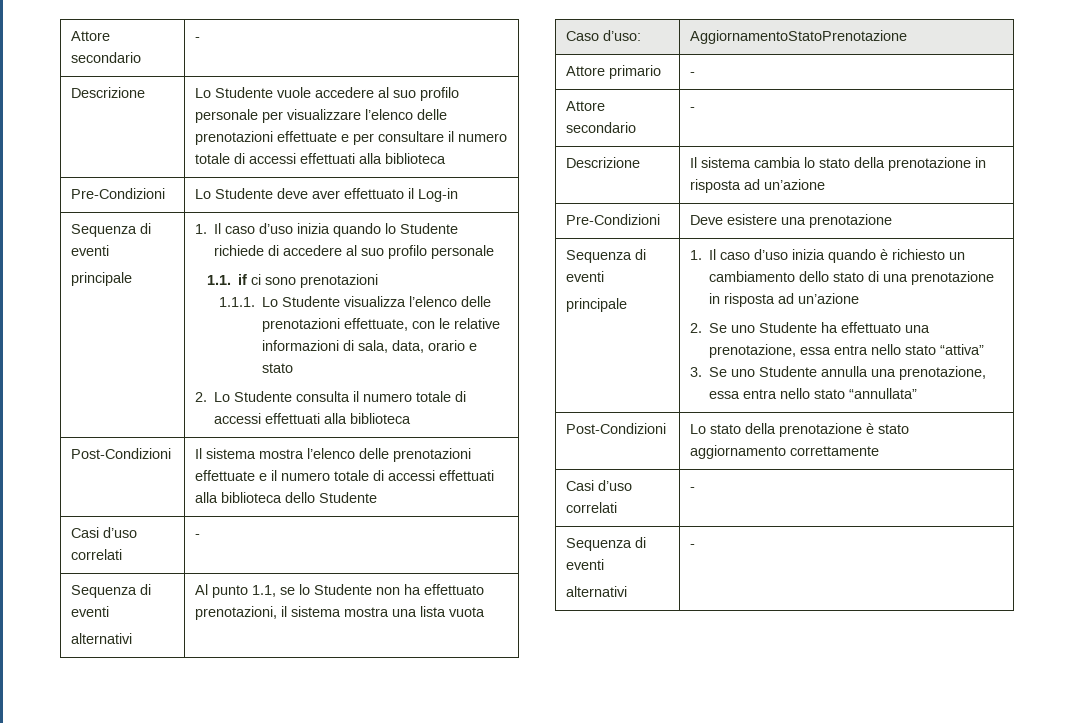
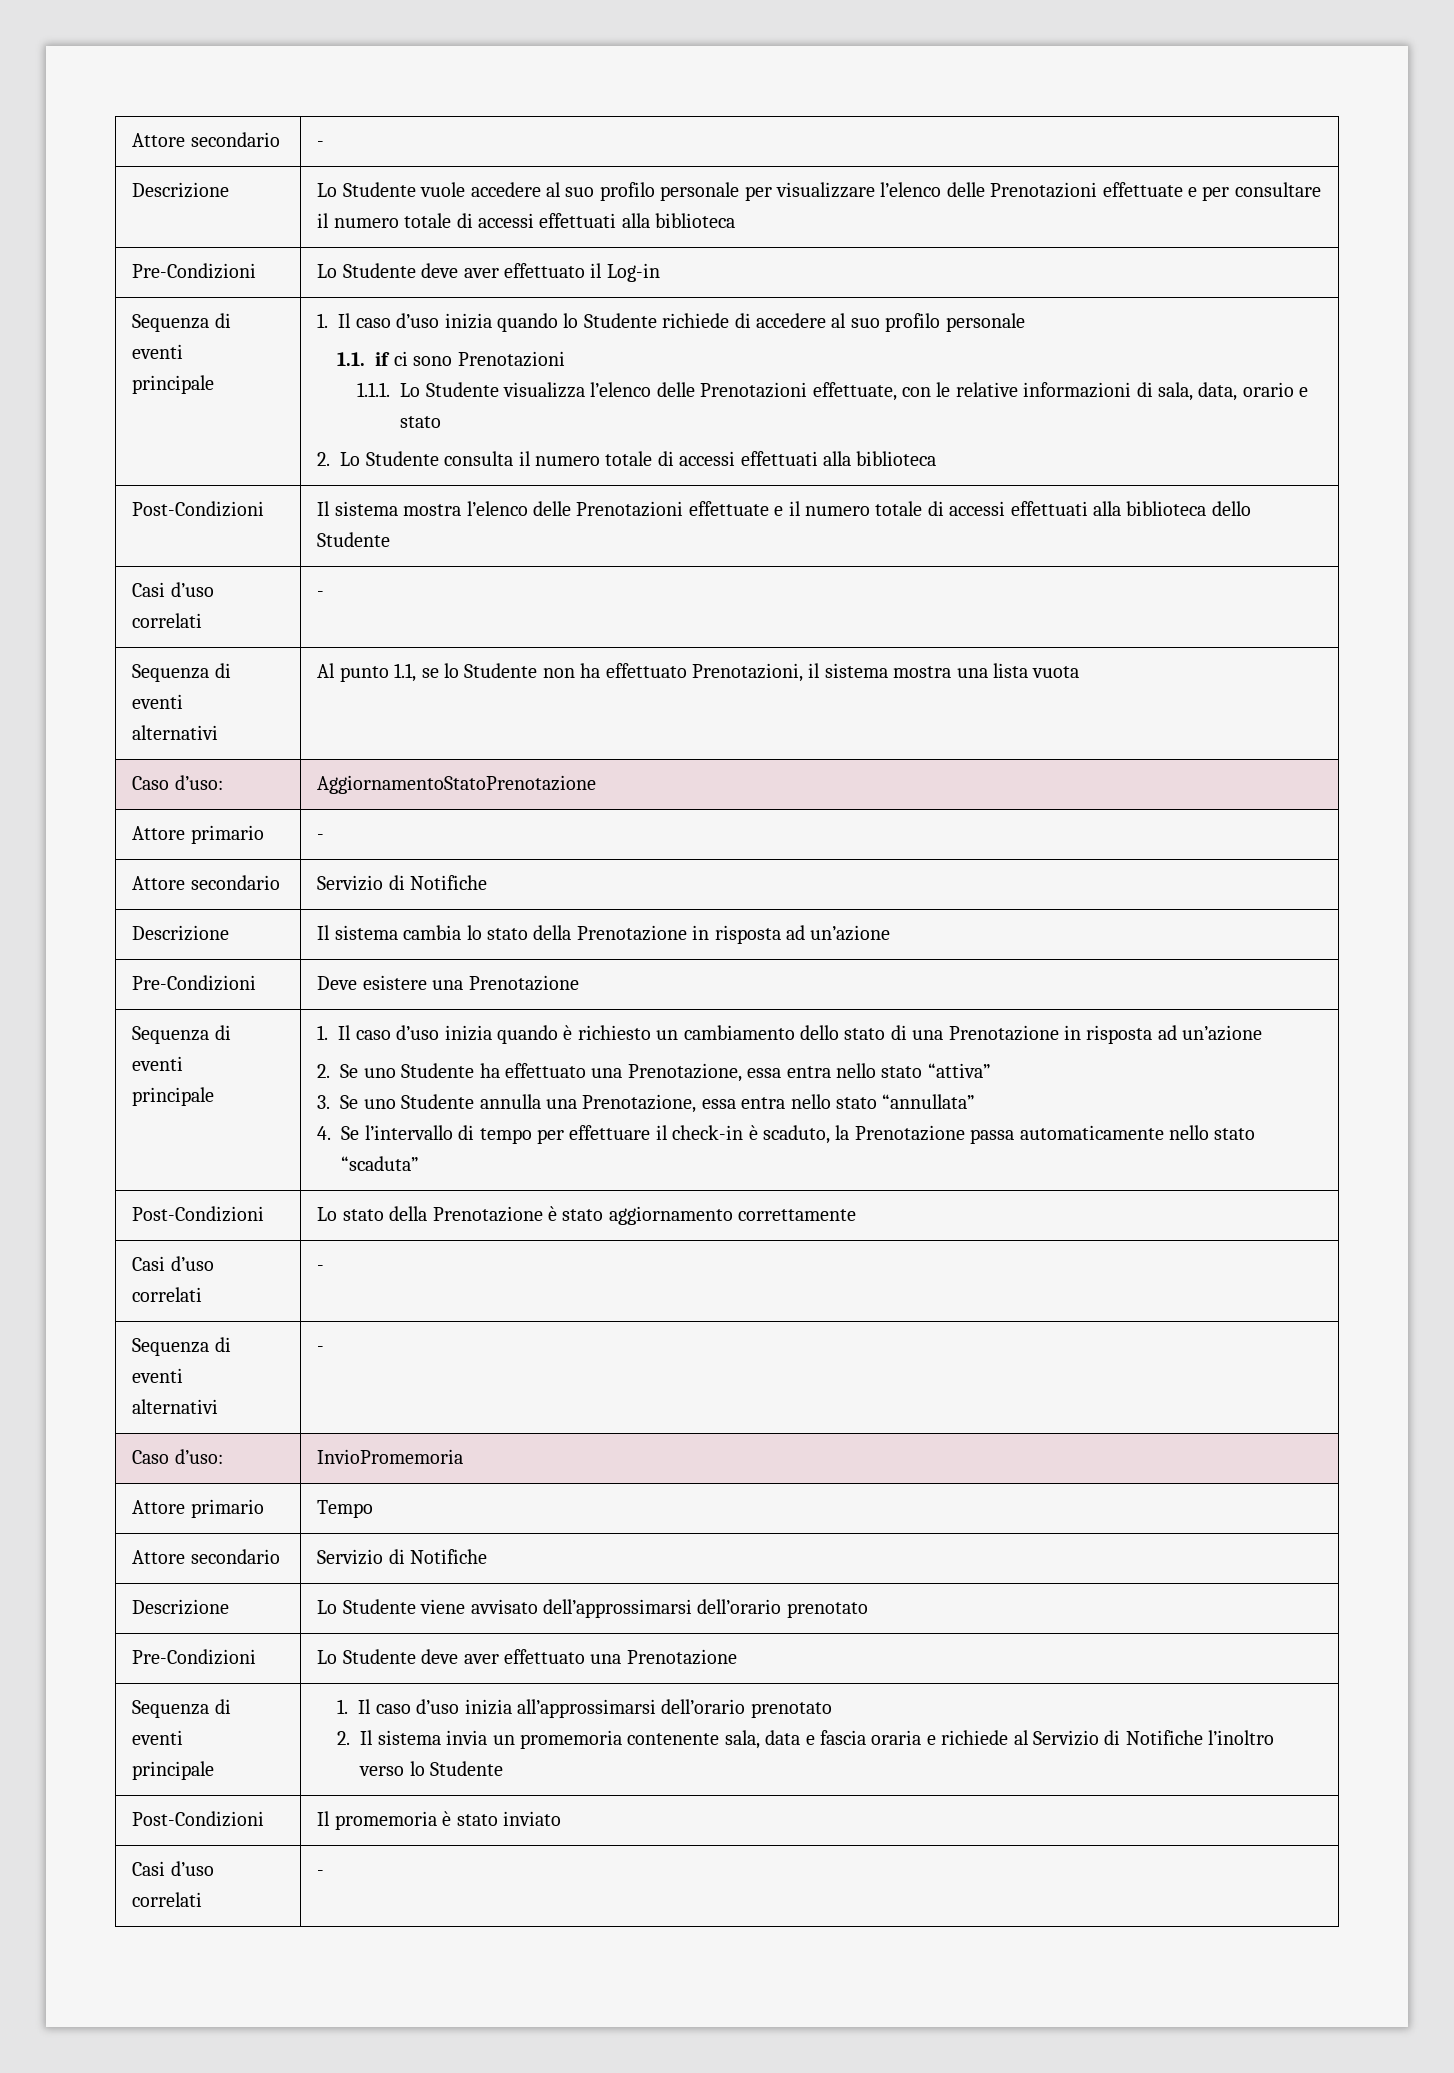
- Descrizione | Lo Studente vuole accedere al suo profilo personale per visualizzare l’elenco delle prenotazioni effettuate e per consultare il numero totale di accessi effettuati alla biblioteca
+ Descrizione | Lo Studente vuole accedere al suo profilo personale per visualizzare l’elenco delle Prenotazioni effettuate e per consultare il numero totale di accessi effettuati alla biblioteca
- 1.1. if ci sono prenotazioni
+ 1.1. if ci sono Prenotazioni
- 1.1.1. Lo Studente visualizza l’elenco delle prenotazioni effettuate, con le relative informazioni di sala, data, orario e stato
+ 1.1.1. Lo Studente visualizza l’elenco delle Prenotazioni effettuate, con le relative informazioni di sala, data, orario e stato
- Post-Condizioni | Il sistema mostra l’elenco delle prenotazioni effettuate e il numero totale di accessi effettuati alla biblioteca dello Studente
+ Post-Condizioni | Il sistema mostra l’elenco delle Prenotazioni effettuate e il numero totale di accessi effettuati alla biblioteca dello Studente
  Casi d’uso correlati | -
  Sequenza di eventi
- alternativi | Al punto 1.1, se lo Studente non ha effettuato prenotazioni, il sistema mostra una lista vuota
+ alternativi | Al punto 1.1, se lo Studente non ha effettuato Prenotazioni, il sistema mostra una lista vuota
  Attore primario | -
- Attore secondario | -
+ Attore secondario | Servizio di Notifiche
- Descrizione | Il sistema cambia lo stato della prenotazione in risposta ad un’azione
+ Descrizione | Il sistema cambia lo stato della Prenotazione in risposta ad un’azione
- Pre-Condizioni | Deve esistere una prenotazione
+ Pre-Condizioni | Deve esistere una Prenotazione
- 1. Il caso d’uso inizia quando è richiesto un cambiamento dello stato di una prenotazione in risposta ad un’azione
+ 1. Il caso d’uso inizia quando è richiesto un cambiamento dello stato di una Prenotazione in risposta ad un’azione
- 2. Se uno Studente ha effettuato una prenotazione, essa entra nello stato “attiva”
+ 2. Se uno Studente ha effettuato una Prenotazione, essa entra nello stato “attiva”
- 3. Se uno Studente annulla una prenotazione, essa entra nello stato “annullata”
+ 3. Se uno Studente annulla una Prenotazione, essa entra nello stato “annullata”
+ 4. Se l’intervallo di tempo per effettuare il check-in è scaduto, la Prenotazione passa automaticamente nello stato “scaduta”
- Post-Condizioni | Lo stato della prenotazione è stato aggiornamento correttamente
+ Post-Condizioni | Lo stato della Prenotazione è stato aggiornamento correttamente
+ Caso d’uso: | InvioPromemoria
+ Attore primario | Tempo
+ Attore secondario | Servizio di Notifiche
+ Descrizione | Lo Studente viene avvisato dell’approssimarsi dell’orario prenotato
+ Pre-Condizioni | Lo Studente deve aver effettuato una Prenotazione
+ Sequenza di eventi
+ principale | 1. Il caso d’uso inizia all’approssimarsi dell’orario prenotato
+ 2. Il sistema invia un promemoria contenente sala, data e fascia oraria e richiede al Servizio di Notifiche l’inoltro verso lo Studente
+ Post-Condizioni | Il promemoria è stato inviato
+ Casi d’uso correlati | -

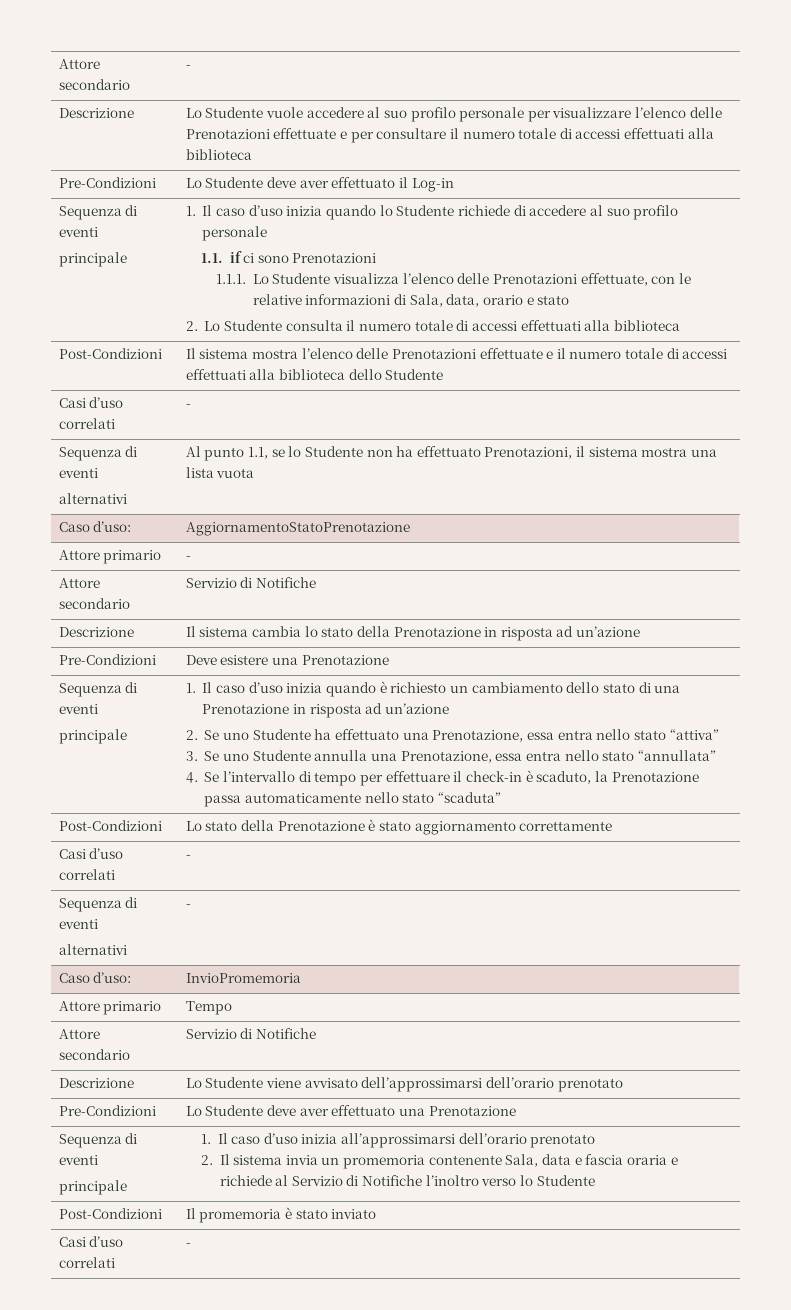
- 1.1.1. Lo Studente visualizza l’elenco delle Prenotazioni effettuate, con le relative informazioni di sala, data, orario e stato
+ 1.1.1. Lo Studente visualizza l’elenco delle Prenotazioni effettuate, con le relative informazioni di Sala, data, orario e stato
  Pre-Condizioni | Lo Studente deve aver effettuato una Prenotazione
  Sequenza di eventi
  principale | 1. Il caso d’uso inizia all’approssimarsi dell’orario prenotato
- 2. Il sistema invia un promemoria contenente sala, data e fascia oraria e richiede al Servizio di Notifiche l’inoltro verso lo Studente
+ 2. Il sistema invia un promemoria contenente Sala, data e fascia oraria e richiede al Servizio di Notifiche l’inoltro verso lo Studente

